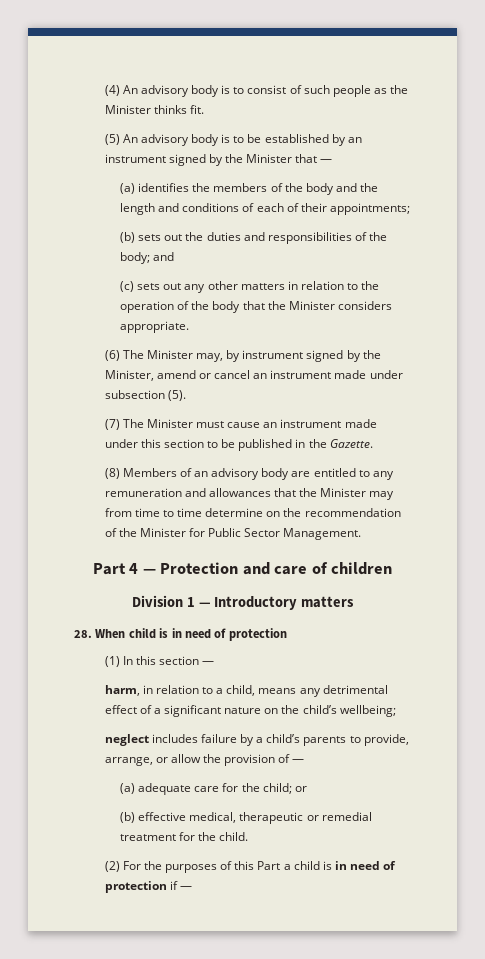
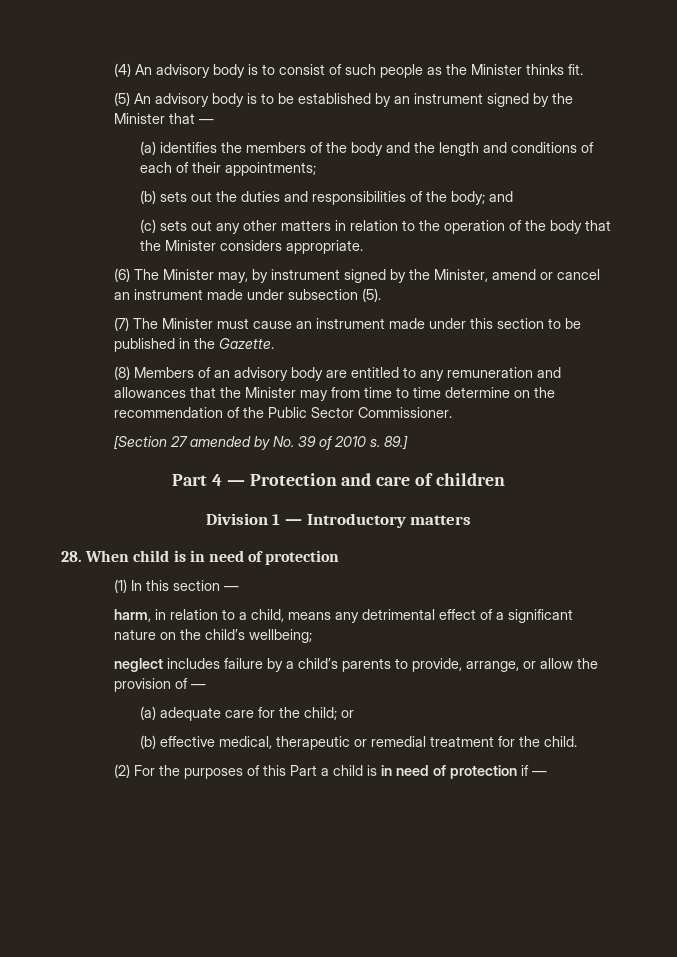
- (8) Members of an advisory body are entitled to any remuneration and allowances that the Minister may from time to time determine on the recommendation of the Minister for Public Sector Management.
+ (8) Members of an advisory body are entitled to any remuneration and allowances that the Minister may from time to time determine on the recommendation of the Public Sector Commissioner.
+ [Section 27 amended by No. 39 of 2010 s. 89.]

